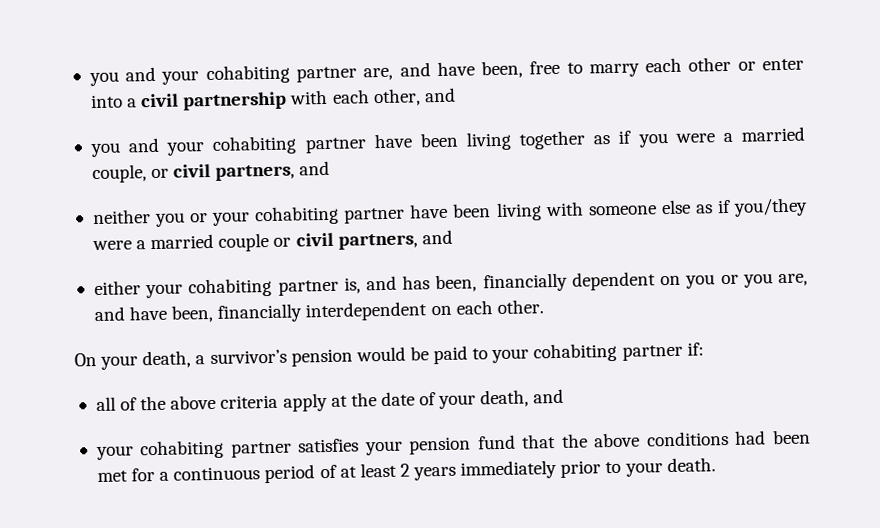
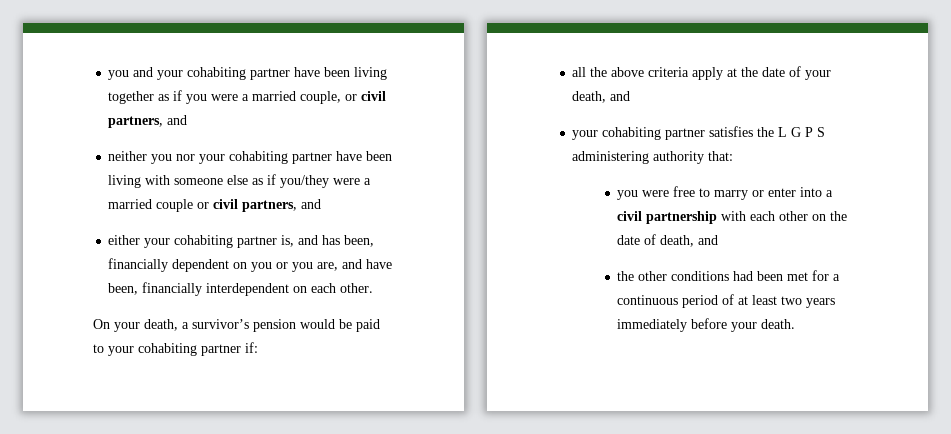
- you and your cohabiting partner are, and have been, free to marry each other or enter into a civil partnership with each other, and
- neither you or your cohabiting partner have been living with someone else as if you/they were a married couple or civil partners, and
+ neither you nor your cohabiting partner have been living with someone else as if you/they were a married couple or civil partners, and
- all of the above criteria apply at the date of your death, and
+ all the above criteria apply at the date of your death, and
- your cohabiting partner satisfies your pension fund that the above conditions had been met for a continuous period of at least 2 years immediately prior to your death.
+ your cohabiting partner satisfies the L G P S administering authority that:
+ you were free to marry or enter into a civil partnership with each other on the date of death, and
+ the other conditions had been met for a continuous period of at least two years immediately before your death.

